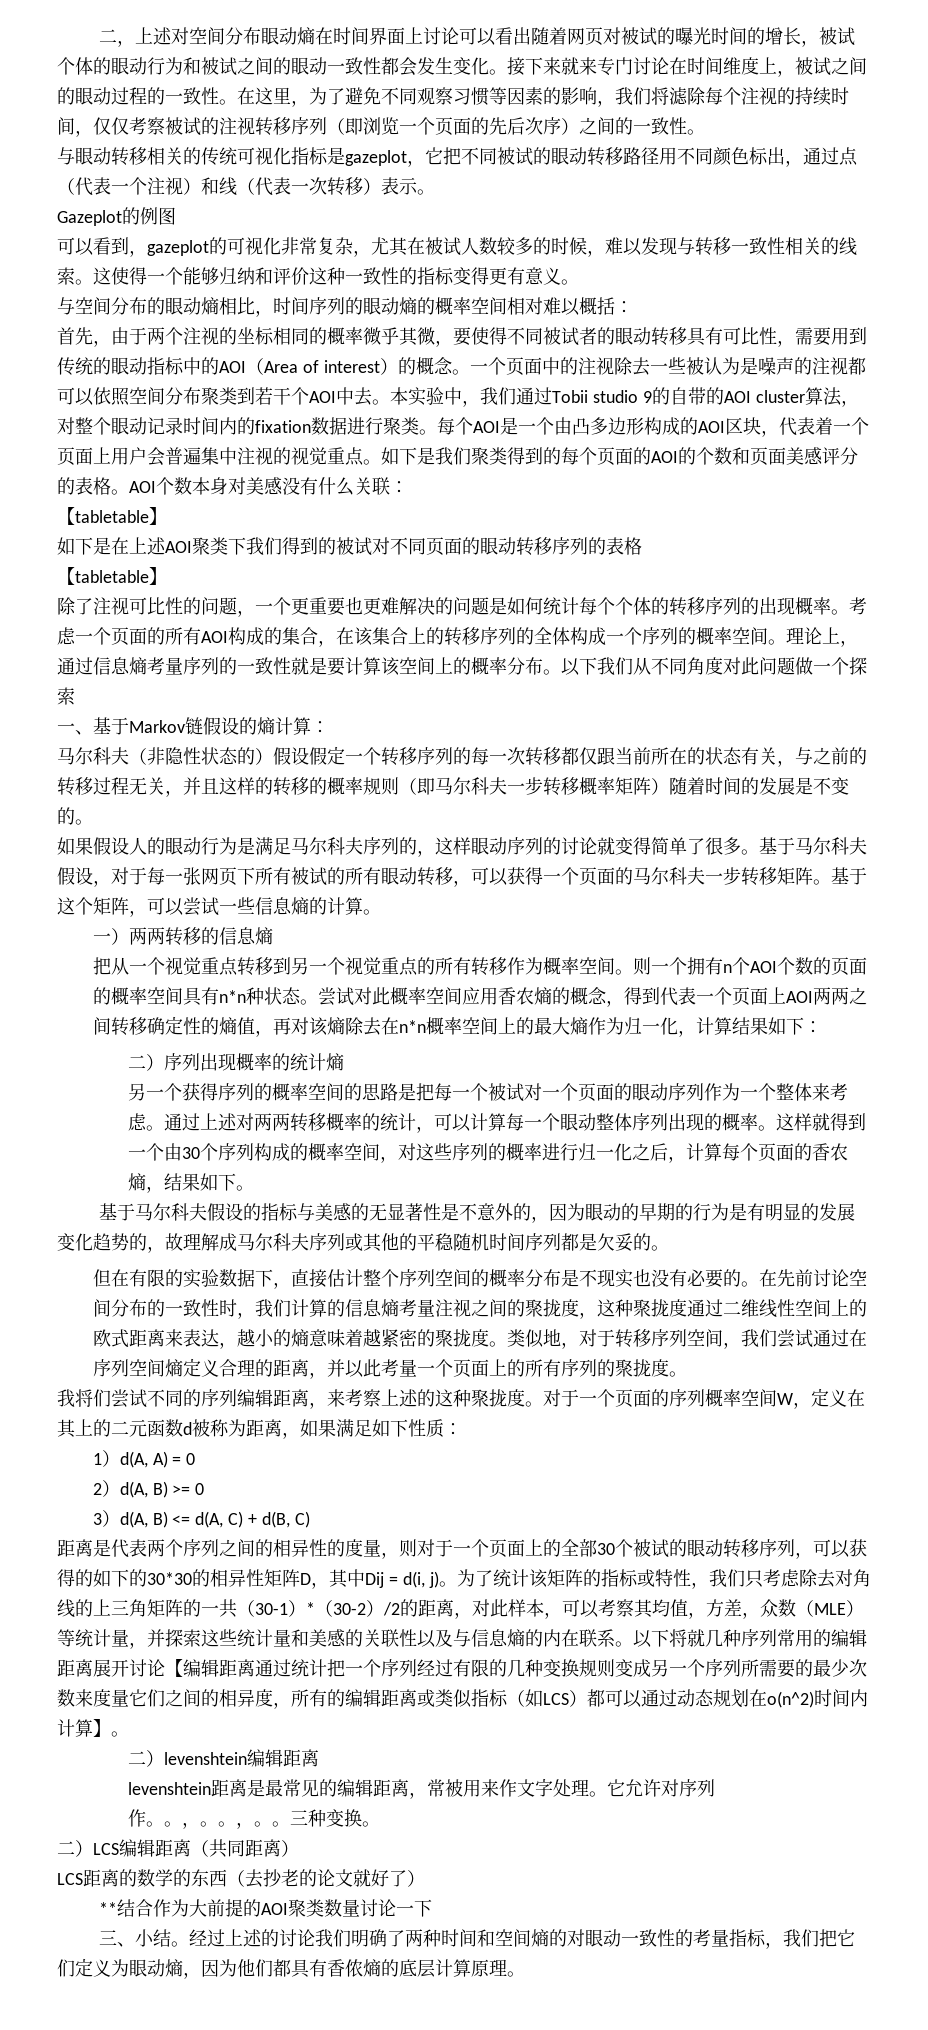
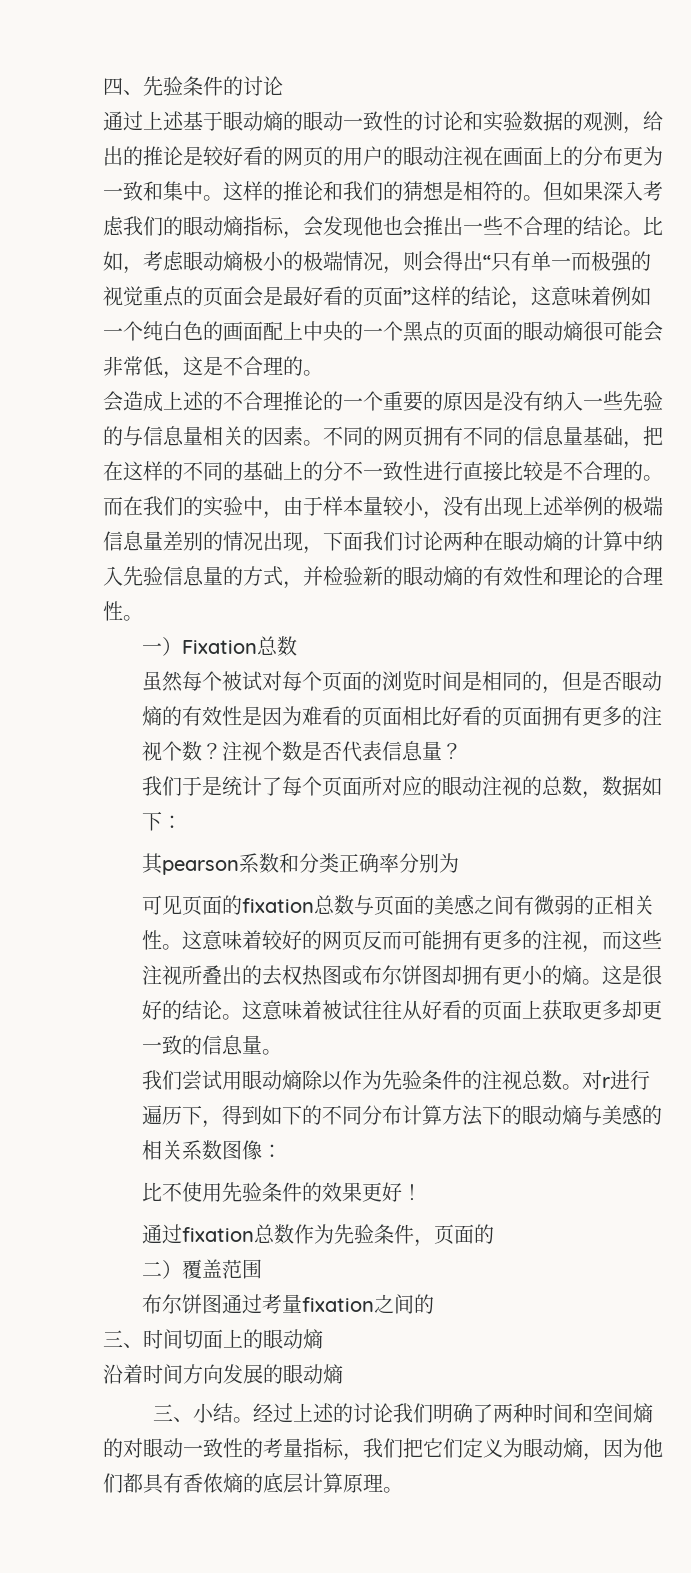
- 二，上述对空间分布眼动熵在时间界面上讨论可以看出随着网页对被试的曝光时间的增长，被试个体的眼动行为和被试之间的眼动一致性都会发生变化。接下来就来专门讨论在时间维度上，被试之间的眼动过程的一致性。在这里，为了避免不同观察习惯等因素的影响，我们将滤除每个注视的持续时间，仅仅考察被试的注视转移序列（即浏览一个页面的先后次序）之间的一致性。
- 与眼动转移相关的传统可视化指标是gazeplot，它把不同被试的眼动转移路径用不同颜色标出，通过点（代表一个注视）和线（代表一次转移）表示。
- Gazeplot的例图
- 可以看到，gazeplot的可视化非常复杂，尤其在被试人数较多的时候，难以发现与转移一致性相关的线索。这使得一个能够归纳和评价这种一致性的指标变得更有意义。
- 与空间分布的眼动熵相比，时间序列的眼动熵的概率空间相对难以概括：
- 首先，由于两个注视的坐标相同的概率微乎其微，要使得不同被试者的眼动转移具有可比性，需要用到传统的眼动指标中的AOI（Area of interest）的概念。一个页面中的注视除去一些被认为是噪声的注视都可以依照空间分布聚类到若干个AOI中去。本实验中，我们通过Tobii studio 9的自带的AOI cluster算法，对整个眼动记录时间内的fixation数据进行聚类。每个AOI是一个由凸多边形构成的AOI区块，代表着一个页面上用户会普遍集中注视的视觉重点。如下是我们聚类得到的每个页面的AOI的个数和页面美感评分的表格。AOI个数本身对美感没有什么关联：
- 【tabletable】
- 如下是在上述AOI聚类下我们得到的被试对不同页面的眼动转移序列的表格
- 【tabletable】
- 除了注视可比性的问题，一个更重要也更难解决的问题是如何统计每个个体的转移序列的出现概率。考虑一个页面的所有AOI构成的集合，在该集合上的转移序列的全体构成一个序列的概率空间。理论上，通过信息熵考量序列的一致性就是要计算该空间上的概率分布。以下我们从不同角度对此问题做一个探索
- 一、基于Markov链假设的熵计算：
- 马尔科夫（非隐性状态的）假设假定一个转移序列的每一次转移都仅跟当前所在的状态有关，与之前的转移过程无关，并且这样的转移的概率规则（即马尔科夫一步转移概率矩阵）随着时间的发展是不变的。
- 如果假设人的眼动行为是满足马尔科夫序列的，这样眼动序列的讨论就变得简单了很多。基于马尔科夫假设，对于每一张网页下所有被试的所有眼动转移，可以获得一个页面的马尔科夫一步转移矩阵。基于这个矩阵，可以尝试一些信息熵的计算。
- 一）两两转移的信息熵
- 把从一个视觉重点转移到另一个视觉重点的所有转移作为概率空间。则一个拥有n个AOI个数的页面的概率空间具有n*n种状态。尝试对此概率空间应用香农熵的概念，得到代表一个页面上AOI两两之间转移确定性的熵值，再对该熵除去在n*n概率空间上的最大熵作为归一化，计算结果如下：
- 二）序列出现概率的统计熵
- 另一个获得序列的概率空间的思路是把每一个被试对一个页面的眼动序列作为一个整体来考虑。通过上述对两两转移概率的统计，可以计算每一个眼动整体序列出现的概率。这样就得到一个由30个序列构成的概率空间，对这些序列的概率进行归一化之后，计算每个页面的香农熵，结果如下。
- 基于马尔科夫假设的指标与美感的无显著性是不意外的，因为眼动的早期的行为是有明显的发展变化趋势的，故理解成马尔科夫序列或其他的平稳随机时间序列都是欠妥的。
- 但在有限的实验数据下，直接估计整个序列空间的概率分布是不现实也没有必要的。在先前讨论空间分布的一致性时，我们计算的信息熵考量注视之间的聚拢度，这种聚拢度通过二维线性空间上的欧式距离来表达，越小的熵意味着越紧密的聚拢度。类似地，对于转移序列空间，我们尝试通过在序列空间熵定义合理的距离，并以此考量一个页面上的所有序列的聚拢度。
- 我将们尝试不同的序列编辑距离，来考察上述的这种聚拢度。对于一个页面的序列概率空间W，定义在其上的二元函数d被称为距离，如果满足如下性质：
- 1）d(A, A) = 0
- 2）d(A, B) >= 0
- 3）d(A, B) <= d(A, C) + d(B, C)
- 距离是代表两个序列之间的相异性的度量，则对于一个页面上的全部30个被试的眼动转移序列，可以获得的如下的30*30的相异性矩阵D，其中Dij = d(i, j)。为了统计该矩阵的指标或特性，我们只考虑除去对角线的上三角矩阵的一共（30-1）*（30-2）/2的距离，对此样本，可以考察其均值，方差，众数（MLE）等统计量，并探索这些统计量和美感的关联性以及与信息熵的内在联系。以下将就几种序列常用的编辑距离展开讨论【编辑距离通过统计把一个序列经过有限的几种变换规则变成另一个序列所需要的最少次数来度量它们之间的相异度，所有的编辑距离或类似指标（如LCS）都可以通过动态规划在o(n^2)时间内计算】。
- 二）levenshtein编辑距离
- levenshtein距离是最常见的编辑距离，常被用来作文字处理。它允许对序列作。。，。。，。。三种变换。
- 二）LCS编辑距离（共同距离）
- LCS距离的数学的东西（去抄老的论文就好了）
- **结合作为大前提的AOI聚类数量讨论一下
+ 四、先验条件的讨论
+ 通过上述基于眼动熵的眼动一致性的讨论和实验数据的观测，给出的推论是较好看的网页的用户的眼动注视在画面上的分布更为一致和集中。这样的推论和我们的猜想是相符的。但如果深入考虑我们的眼动熵指标，会发现他也会推出一些不合理的结论。比如，考虑眼动熵极小的极端情况，则会得出“只有单一而极强的视觉重点的页面会是最好看的页面”这样的结论，这意味着例如一个纯白色的画面配上中央的一个黑点的页面的眼动熵很可能会非常低，这是不合理的。
+ 会造成上述的不合理推论的一个重要的原因是没有纳入一些先验的与信息量相关的因素。不同的网页拥有不同的信息量基础，把在这样的不同的基础上的分不一致性进行直接比较是不合理的。而在我们的实验中，由于样本量较小，没有出现上述举例的极端信息量差别的情况出现，下面我们讨论两种在眼动熵的计算中纳入先验信息量的方式，并检验新的眼动熵的有效性和理论的合理性。
+ 一）Fixation总数
+ 虽然每个被试对每个页面的浏览时间是相同的，但是否眼动熵的有效性是因为难看的页面相比好看的页面拥有更多的注视个数？注视个数是否代表信息量？
+ 我们于是统计了每个页面所对应的眼动注视的总数，数据如下：
+ 其pearson系数和分类正确率分别为
+ 可见页面的fixation总数与页面的美感之间有微弱的正相关性。这意味着较好的网页反而可能拥有更多的注视，而这些注视所叠出的去权热图或布尔饼图却拥有更小的熵。这是很好的结论。这意味着被试往往从好看的页面上获取更多却更一致的信息量。
+ 我们尝试用眼动熵除以作为先验条件的注视总数。对r进行遍历下，得到如下的不同分布计算方法下的眼动熵与美感的相关系数图像：
+ 比不使用先验条件的效果更好！
+ 通过fixation总数作为先验条件，页面的
+ 二）覆盖范围
+ 布尔饼图通过考量fixation之间的
+ 三、时间切面上的眼动熵
+ 沿着时间方向发展的眼动熵

